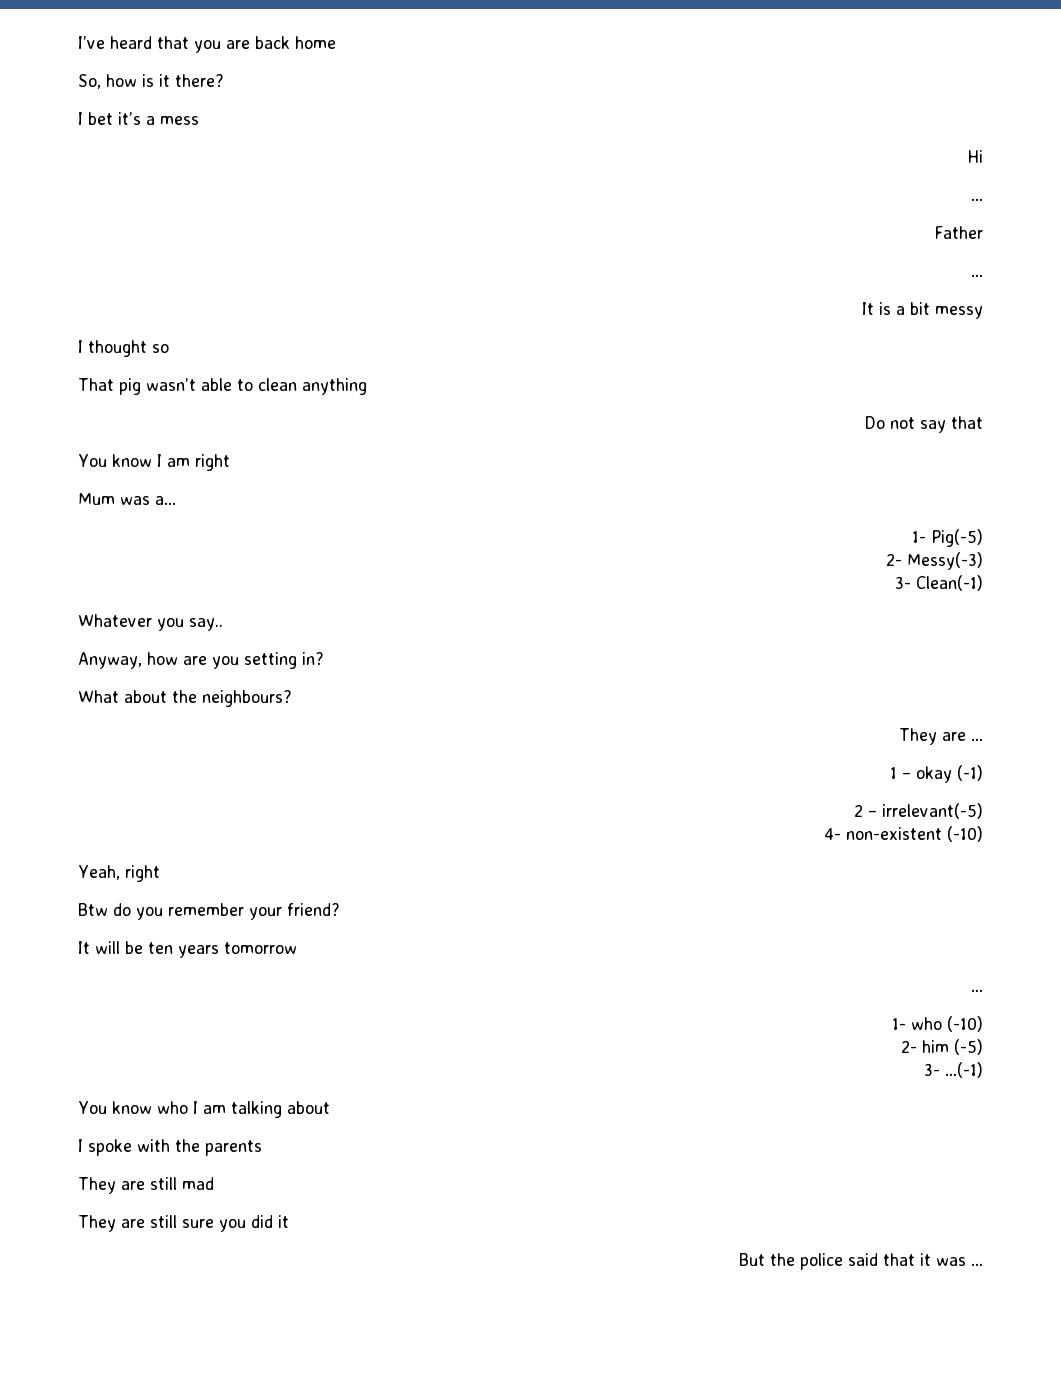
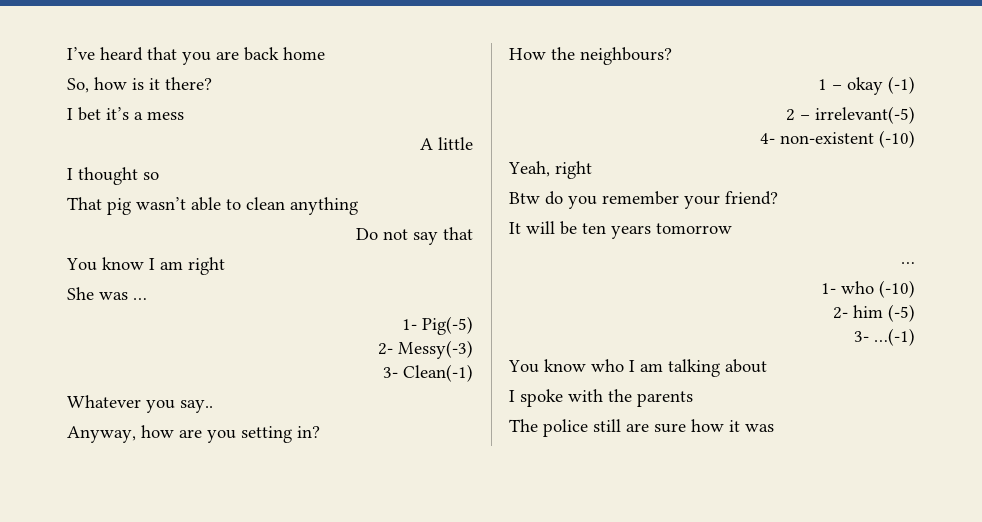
- Hi
- …
- Father
- …
- It is a bit messy
+ A little
- Mum was a…
+ She was …
- What about the neighbours?
+ How the neighbours?
- They are …
- They are still mad
- They are still sure you did it
- But the police said that it was …
+ The police still are sure how it was

